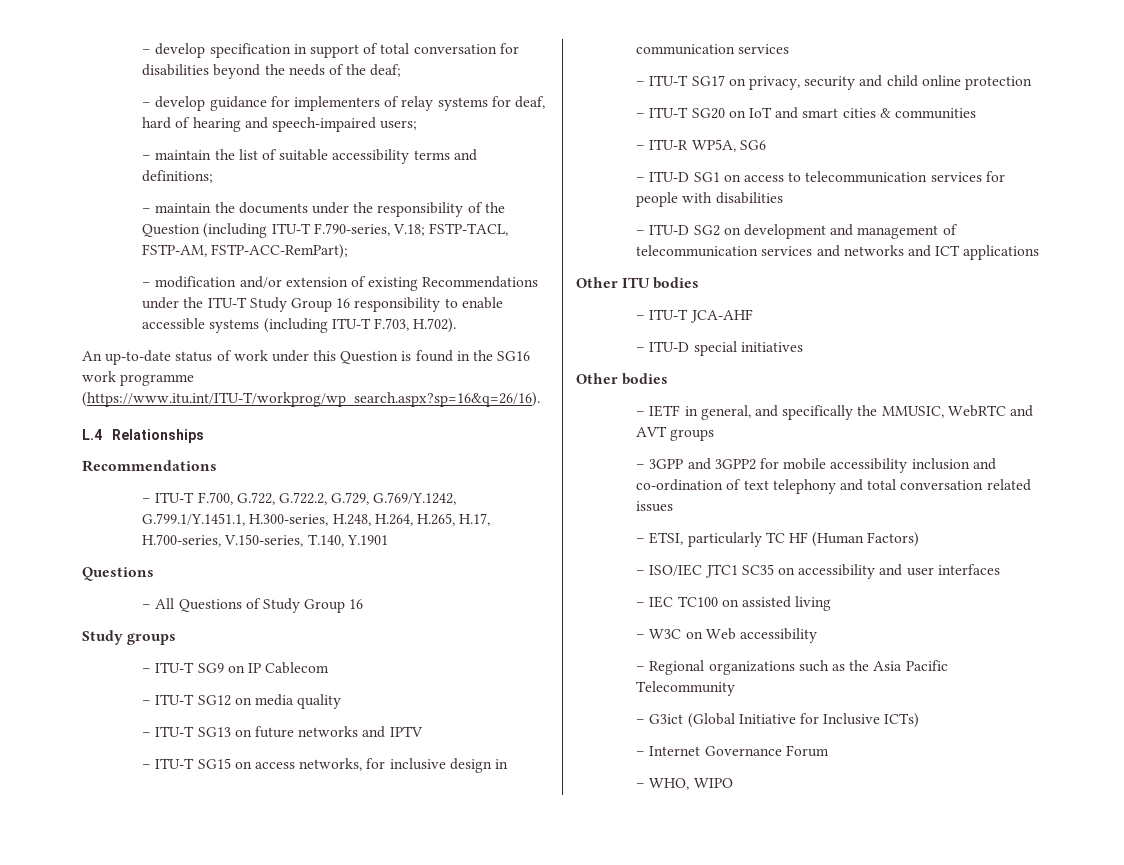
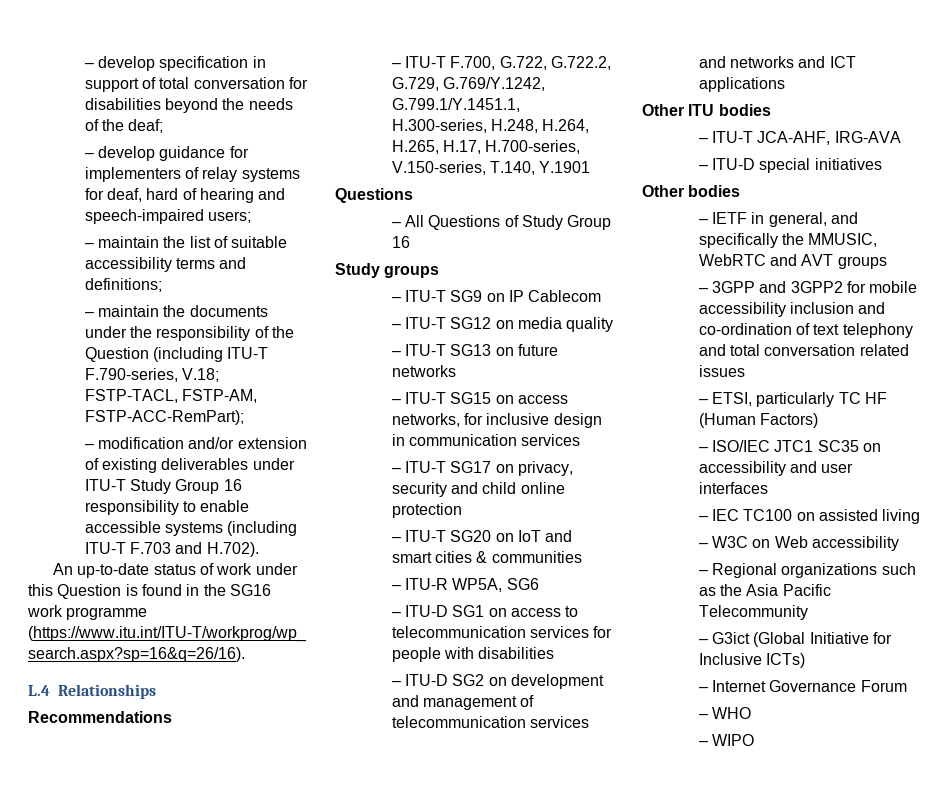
- – modification and/or extension of existing Recommendations under the ITU-T Study Group 16 responsibility to enable accessible systems (including ITU-T F.703, H.702).
+ – modification and/or extension of existing deliverables under ITU-T Study Group 16 responsibility to enable accessible systems (including ITU-T F.703 and H.702).
- – ITU-T SG13 on future networks and IPTV
+ – ITU-T SG13 on future networks
- – ITU-T JCA-AHF
+ – ITU-T JCA-AHF, IRG-AVA
- – WHO, WIPO
+ – WHO
+ – WIPO

